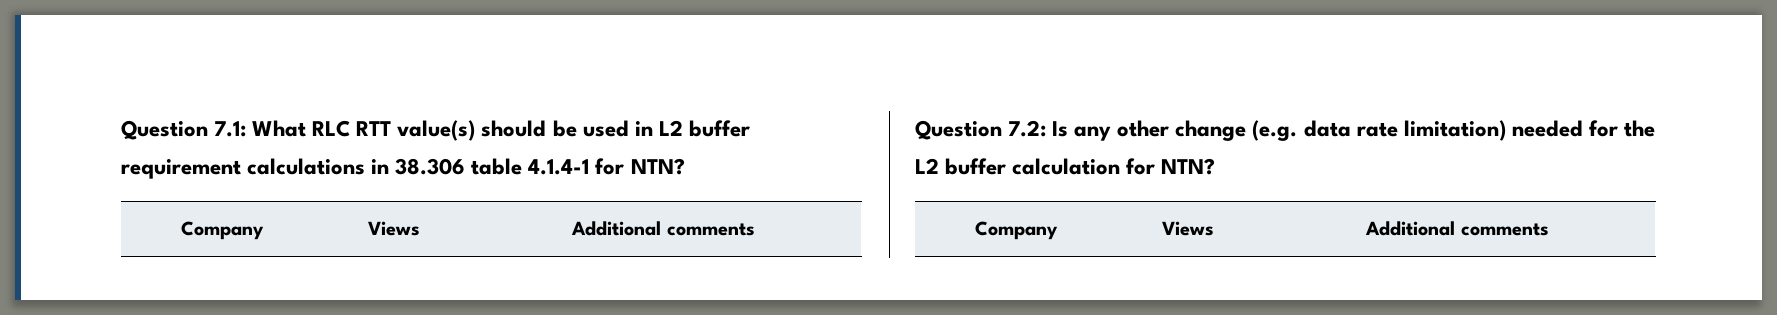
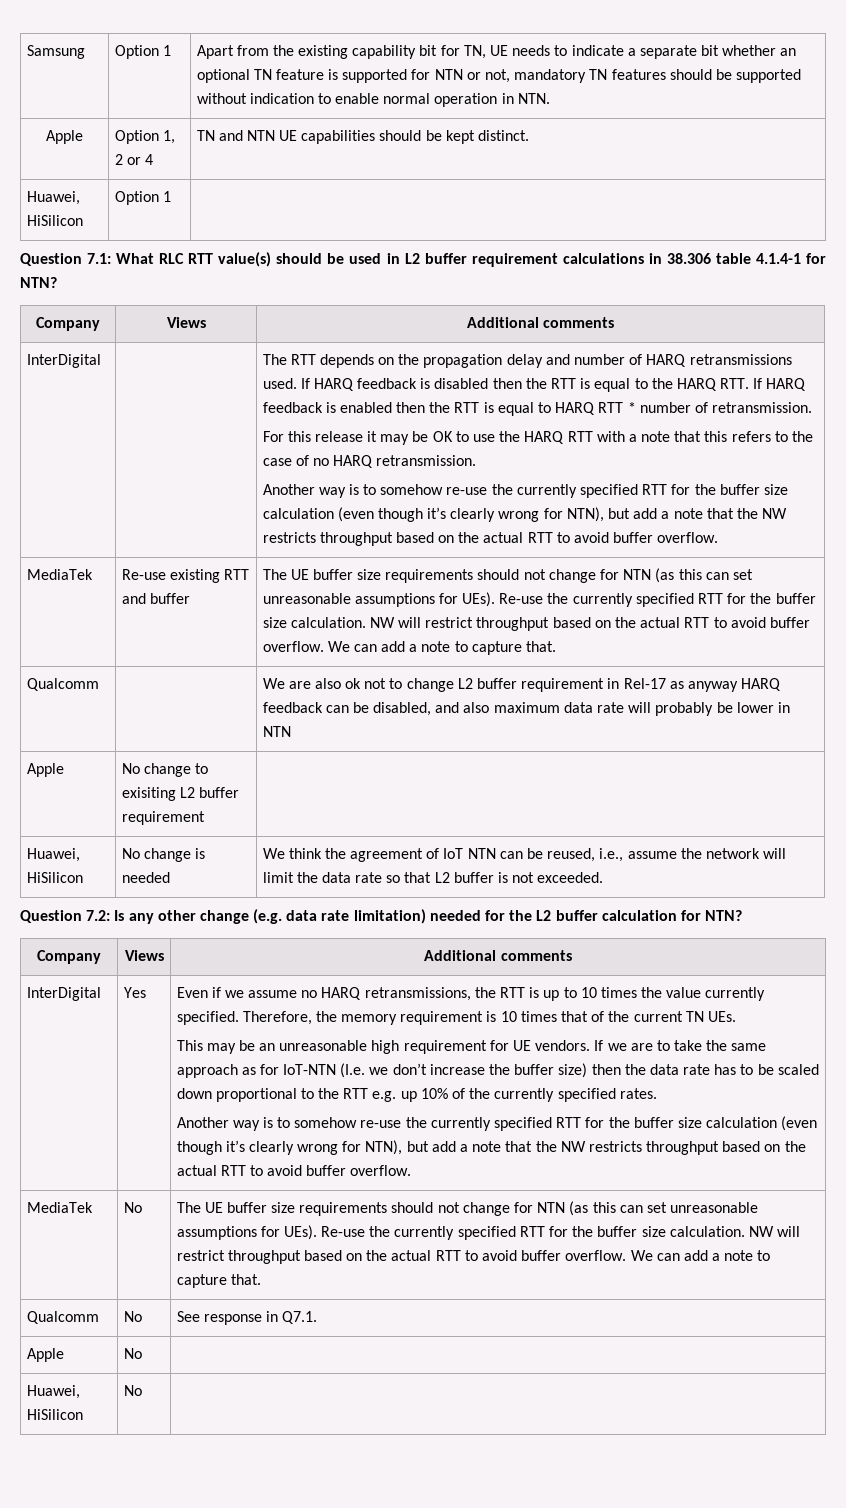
+ Samsung | Option 1 | Apart from the existing capability bit for TN, UE needs to indicate a separate bit whether an optional TN feature is supported for NTN or not, mandatory TN features should be supported without indication to enable normal operation in NTN.
+ Apple | Option 1, 2 or 4 | TN and NTN UE capabilities should be kept distinct.
+ Huawei, HiSilicon | Option 1 |
+ InterDigital | | The RTT depends on the propagation delay and number of HARQ retransmissions used. If HARQ feedback is disabled then the RTT is equal to the HARQ RTT. If HARQ feedback is enabled then the RTT is equal to HARQ RTT * number of retransmission.
+ For this release it may be OK to use the HARQ RTT with a note that this refers to the case of no HARQ retransmission.
+ Another way is to somehow re-use the currently specified RTT for the buffer size calculation (even though it’s clearly wrong for NTN), but add a note that the NW restricts throughput based on the actual RTT to avoid buffer overflow.
+ MediaTek | Re-use existing RTT and buffer | The UE buffer size requirements should not change for NTN (as this can set unreasonable assumptions for UEs). Re-use the currently specified RTT for the buffer size calculation. NW will restrict throughput based on the actual RTT to avoid buffer overflow. We can add a note to capture that.
+ Qualcomm | | We are also ok not to change L2 buffer requirement in Rel-17 as anyway HARQ feedback can be disabled, and also maximum data rate will probably be lower in NTN
+ Apple | No change to exisiting L2 buffer requirement |
+ Huawei, HiSilicon | No change is needed | We think the agreement of IoT NTN can be reused, i.e., assume the network will limit the data rate so that L2 buffer is not exceeded.
+ InterDigital | Yes | Even if we assume no HARQ retransmissions, the RTT is up to 10 times the value currently specified. Therefore, the memory requirement is 10 times that of the current TN UEs.
+ This may be an unreasonable high requirement for UE vendors. If we are to take the same approach as for IoT-NTN (I.e. we don’t increase the buffer size) then the data rate has to be scaled down proportional to the RTT e.g. up 10% of the currently specified rates.
+ Another way is to somehow re-use the currently specified RTT for the buffer size calculation (even though it’s clearly wrong for NTN), but add a note that the NW restricts throughput based on the actual RTT to avoid buffer overflow.
+ MediaTek | No | The UE buffer size requirements should not change for NTN (as this can set unreasonable assumptions for UEs). Re-use the currently specified RTT for the buffer size calculation. NW will restrict throughput based on the actual RTT to avoid buffer overflow. We can add a note to capture that.
+ Qualcomm | No | See response in Q7.1.
+ Apple | No |
+ Huawei, HiSilicon | No |

